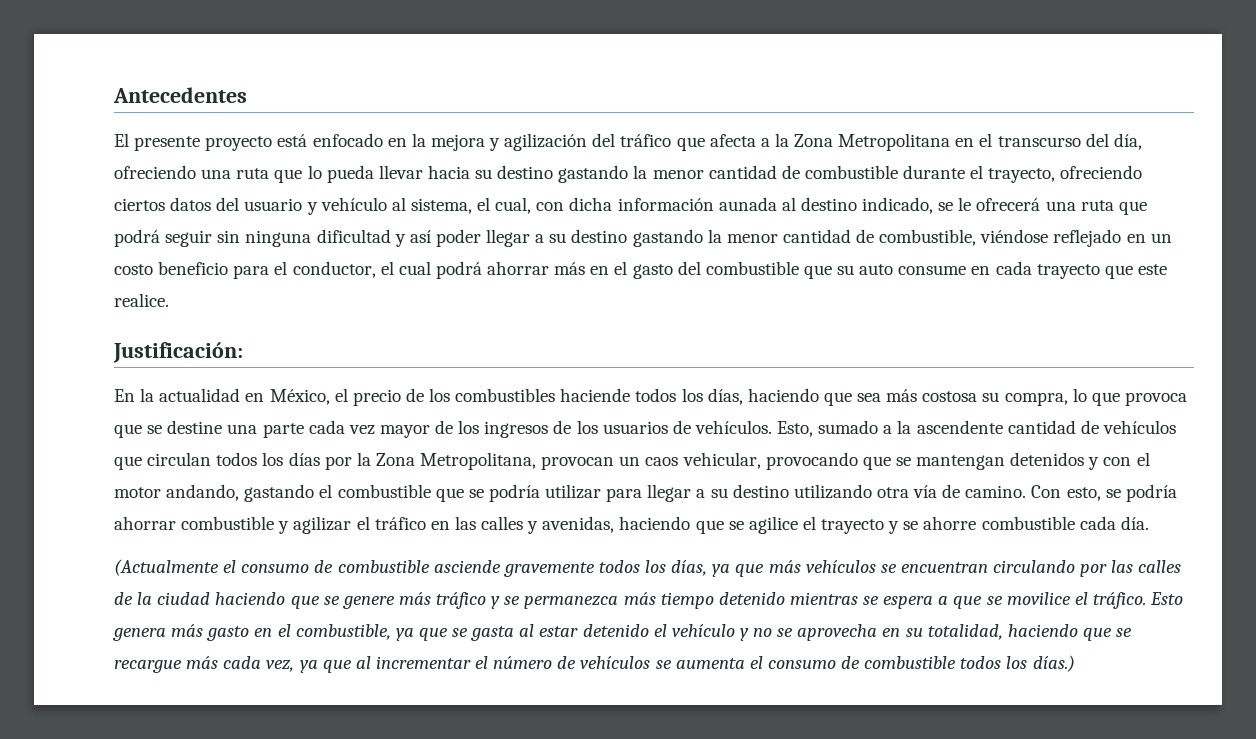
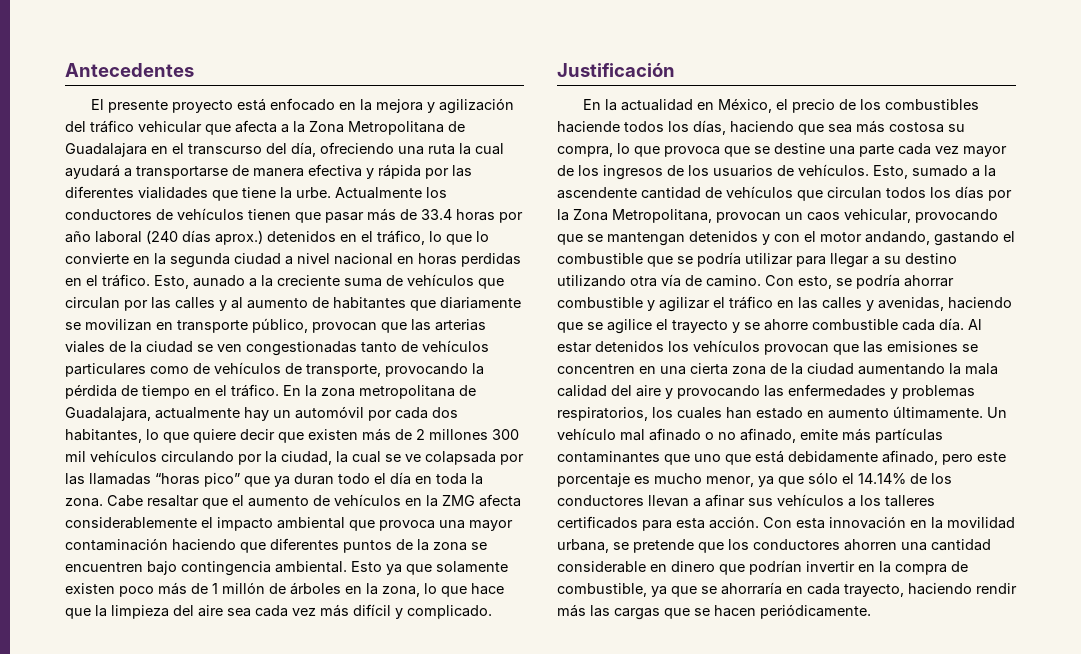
- El presente proyecto está enfocado en la mejora y agilización del tráfico que afecta a la Zona Metropolitana en el transcurso del día, ofreciendo una ruta que lo pueda llevar hacia su destino gastando la menor cantidad de combustible durante el trayecto, ofreciendo ciertos datos del usuario y vehículo al sistema, el cual, con dicha información aunada al destino indicado, se le ofrecerá una ruta que podrá seguir sin ninguna dificultad y así poder llegar a su destino gastando la menor cantidad de combustible, viéndose reflejado en un costo beneficio para el conductor, el cual podrá ahorrar más en el gasto del combustible que su auto consume en cada trayecto que este realice.
- Justificación:
+ El presente proyecto está enfocado en la mejora y agilización del tráfico vehicular que afecta a la Zona Metropolitana de Guadalajara en el transcurso del día, ofreciendo una ruta la cual ayudará a transportarse de manera efectiva y rápida por las diferentes vialidades que tiene la urbe. Actualmente los conductores de vehículos tienen que pasar más de 33.4 horas por año laboral (240 días aprox.) detenidos en el tráfico, lo que lo convierte en la segunda ciudad a nivel nacional en horas perdidas en el tráfico. Esto, aunado a la creciente suma de vehículos que circulan por las calles y al aumento de habitantes que diariamente se movilizan en transporte público, provocan que las arterias viales de la ciudad se ven congestionadas tanto de vehículos particulares como de vehículos de transporte, provocando la pérdida de tiempo en el tráfico. En la zona metropolitana de Guadalajara, actualmente hay un automóvil por cada dos habitantes, lo que quiere decir que existen más de 2 millones 300 mil vehículos circulando por la ciudad, la cual se ve colapsada por las llamadas “horas pico” que ya duran todo el día en toda la zona. Cabe resaltar que el aumento de vehículos en la ZMG afecta considerablemente el impacto ambiental que provoca una mayor contaminación haciendo que diferentes puntos de la zona se encuentren bajo contingencia ambiental. Esto ya que solamente existen poco más de 1 millón de árboles en la zona, lo que hace que la limpieza del aire sea cada vez más difícil y complicado.
+ Justificación
- Con esto, se podría ahorrar combustible y agilizar el tráfico en las calles y avenidas, haciendo que se agilice el trayecto y se ahorre combustible cada día.
- (Actualmente el consumo de combustible asciende gravemente todos los días, ya que más vehículos se encuentran circulando por las calles de la ciudad haciendo que se genere más tráfico y se permanezca más tiempo detenido mientras se espera a que se movilice el tráfico. Esto genera más gasto en el combustible, ya que se gasta al estar detenido el vehículo y no se aprovecha en su totalidad, haciendo que se recargue más cada vez, ya que al incrementar el número de vehículos se aumenta el consumo de combustible todos los días.)
+ Con esto, se podría ahorrar combustible y agilizar el tráfico en las calles y avenidas, haciendo que se agilice el trayecto y se ahorre combustible cada día. Al estar detenidos los vehículos provocan que las emisiones se concentren en una cierta zona de la ciudad aumentando la mala calidad del aire y provocando las enfermedades y problemas respiratorios, los cuales han estado en aumento últimamente. Un vehículo mal afinado o no afinado, emite más partículas contaminantes que uno que está debidamente afinado, pero este porcentaje es mucho menor, ya que sólo el 14.14% de los conductores llevan a afinar sus vehículos a los talleres certificados para esta acción. Con esta innovación en la movilidad urbana, se pretende que los conductores ahorren una cantidad considerable en dinero que podrían invertir en la compra de combustible, ya que se ahorraría en cada trayecto, haciendo rendir más las cargas que se hacen periódicamente.

